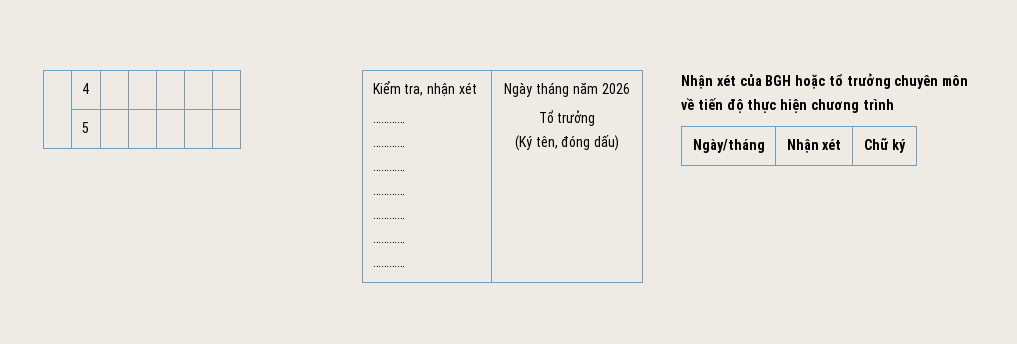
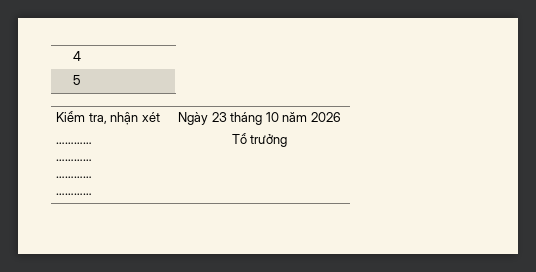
  Kiểm tra, nhận xét
  …………
  …………
  …………
- …………
- …………
- …………
- ………… | Ngày tháng năm 2026
+ ………… | Ngày 23 tháng 10 năm 2026
  Tổ trưởng
- (Ký tên, đóng dấu)
- Nhận xét của BGH hoặc tổ trưởng chuyên môn về tiến độ thực hiện chương trình
- Ngày/tháng | Nhận xét | Chữ ký

